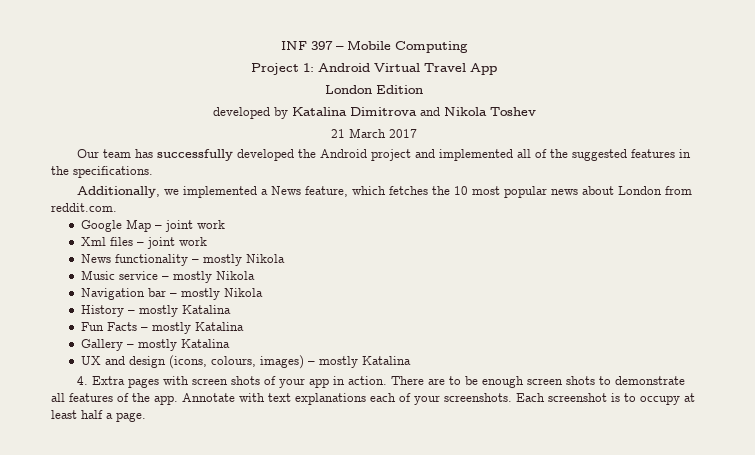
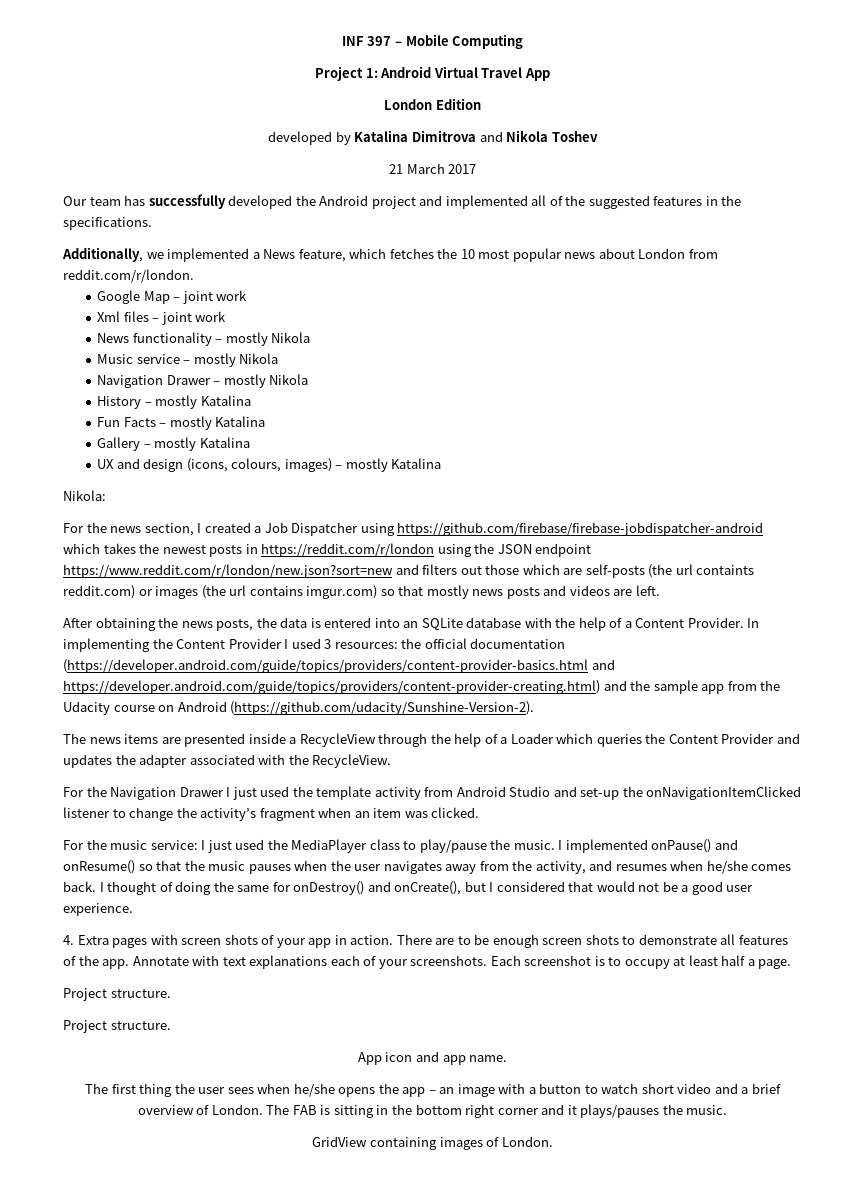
- Additionally, we implemented a News feature, which fetches the 10 most popular news about London from reddit.com.
+ Additionally, we implemented a News feature, which fetches the 10 most popular news about London from reddit.com/r/london.
- Navigation bar – mostly Nikola
+ Navigation Drawer – mostly Nikola
+ Nikola:
+ For the news section, I created a Job Dispatcher using https://github.com/firebase/firebase-jobdispatcher-android which takes the newest posts in https://reddit.com/r/london using the JSON endpoint https://www.reddit.com/r/london/new.json?sort=new and filters out those which are self-posts (the url containts reddit.com) or images (the url contains imgur.com) so that mostly news posts and videos are left.
+ After obtaining the news posts, the data is entered into an SQLite database with the help of a Content Provider. In implementing the Content Provider I used 3 resources: the official documentation (https://developer.android.com/guide/topics/providers/content-provider-basics.html and https://developer.android.com/guide/topics/providers/content-provider-creating.html) and the sample app from the Udacity course on Android (https://github.com/udacity/Sunshine-Version-2).
+ The news items are presented inside a RecycleView through the help of a Loader which queries the Content Provider and updates the adapter associated with the RecycleView.
+ For the Navigation Drawer I just used the template activity from Android Studio and set-up the onNavigationItemClicked listener to change the activity’s fragment when an item was clicked.
+ For the music service: I just used the MediaPlayer class to play/pause the music. I implemented onPause() and onResume() so that the music pauses when the user navigates away from the activity, and resumes when he/she comes back. I thought of doing the same for onDestroy() and onCreate(), but I considered that would not be a good user experience.
  Each screenshot is to occupy at least half a page.
+ Project structure.
+ Project structure.
+ App icon and app name.
+ The first thing the user sees when he/she opens the app – an image with a button to watch short video and a brief overview of London. The FAB is sitting in the bottom right corner and it plays/pauses the music.
+ GridView containing images of London.

